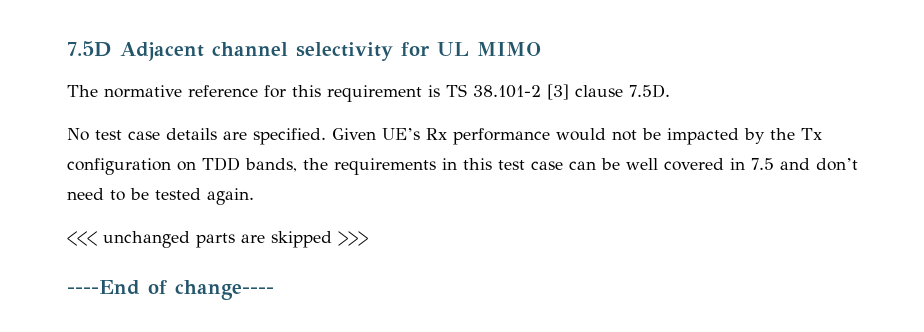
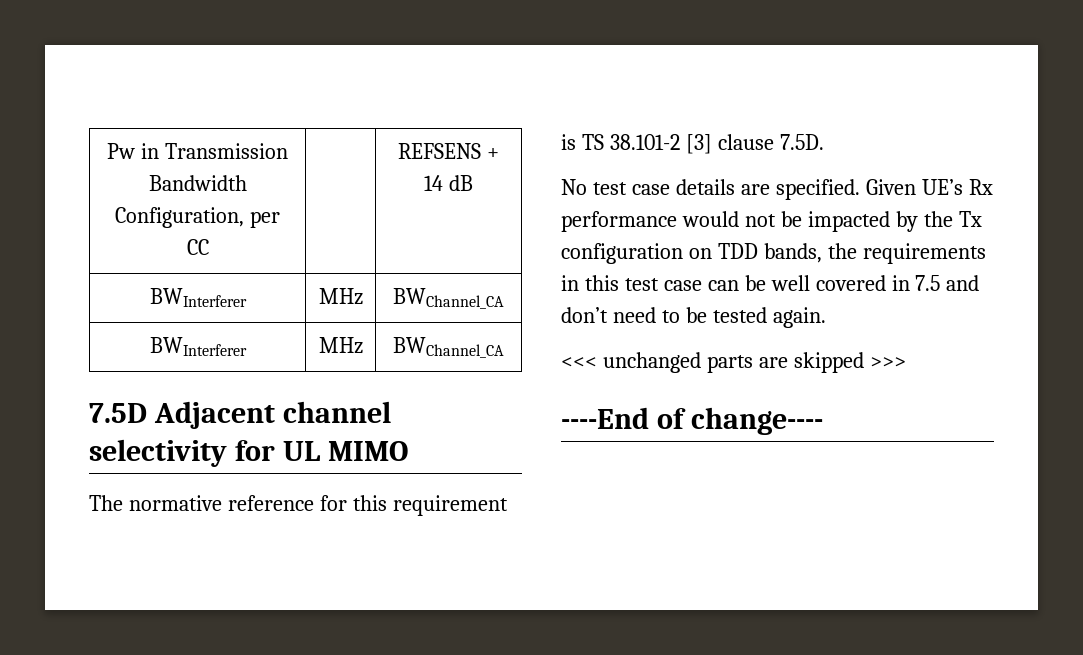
+ Pw in Transmission Bandwidth Configuration, per CC | | REFSENS + 14 dB
+ BWInterferer | MHz | BWChannel_CA
+ BWInterferer | MHz | BWChannel_CA

